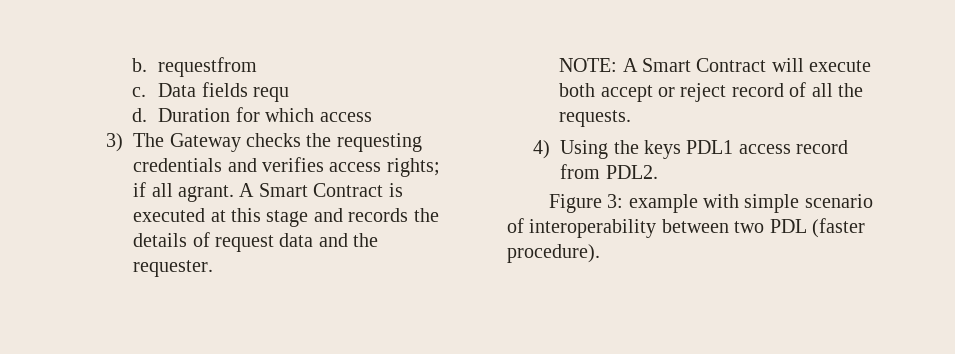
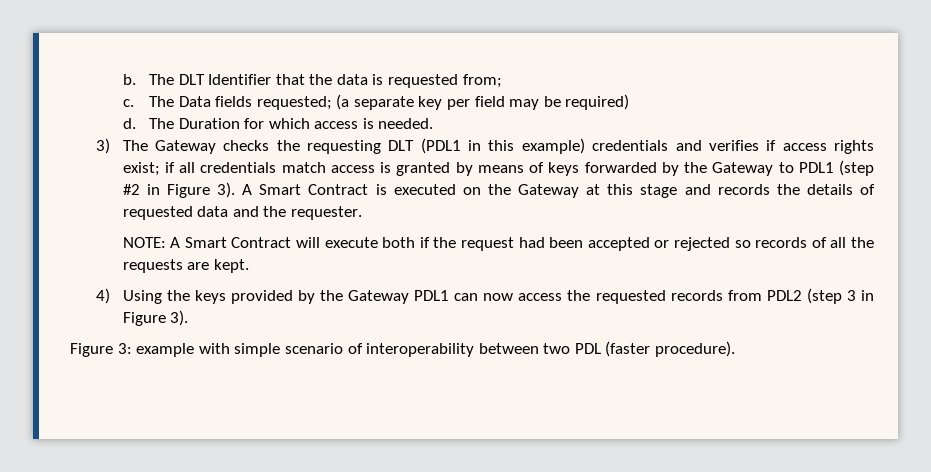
- b. requestfrom
+ b. The DLT Identifier that the data is requested from;
- Data fields requ
+ The Data fields requested; (a separate key per field may be required)
- Duration for which access
+ The Duration for which access is needed.
- 3) The Gateway checks the requesting credentials and verifies access rights; if all agrant.
+ 3) The Gateway checks the requesting DLT (PDL1 in this example) credentials and verifies if access rights exist; if all credentials match access is granted by means of keys forwarded by the Gateway to PDL1 (step #2 in Figure 3).
- A Smart Contract is executed at this stage and records the details of request data and the requester.
+ A Smart Contract is executed on the Gateway at this stage and records the details of requested data and the requester.
- NOTE: A Smart Contract will execute both accept or reject record of all the requests.
- 4) Using the keys PDL1 access record from PDL2.
+ NOTE: A Smart Contract will execute both if the request had been accepted or rejected so records of all the requests are kept.
+ 4) Using the keys provided by the Gateway PDL1 can now access the requested records from PDL2 (step 3 in Figure 3).

